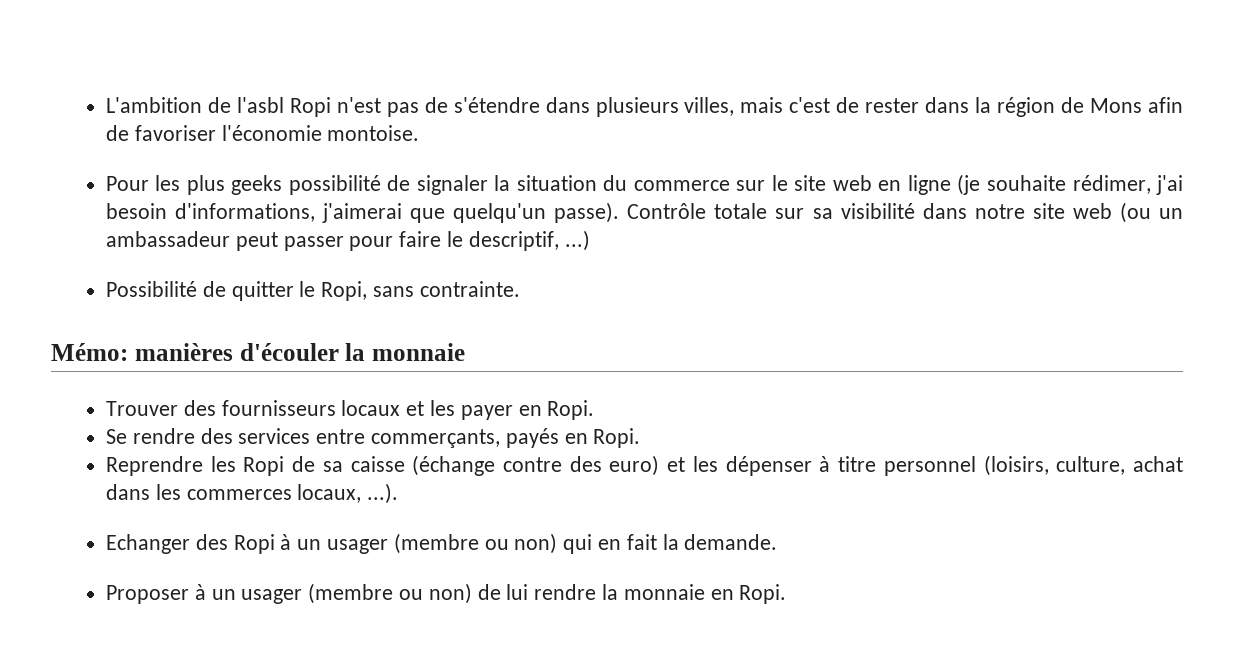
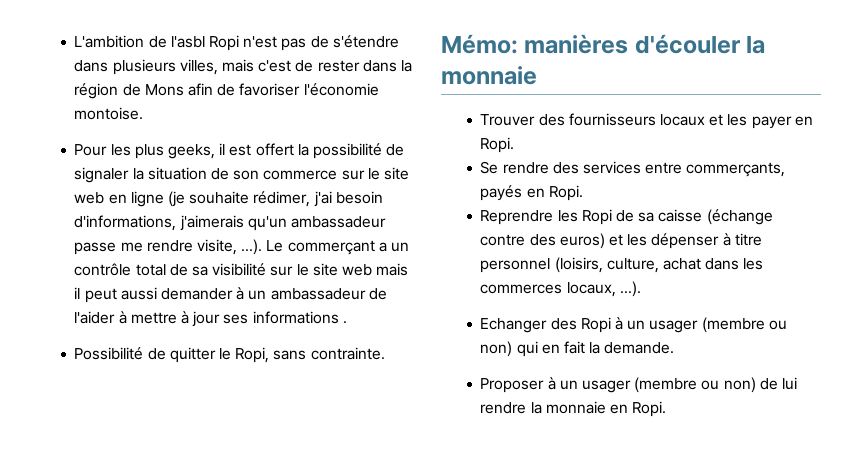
- Pour les plus geeks possibilité de signaler la situation du commerce sur le site web en ligne (je souhaite rédimer, j'ai besoin d'informations, j'aimerai que quelqu'un passe). Contrôle totale sur sa visibilité dans notre site web (ou un ambassadeur peut passer pour faire le descriptif, ...)
+ Pour les plus geeks, il est offert la possibilité de signaler la situation de son commerce sur le site web en ligne (je souhaite rédimer, j'ai besoin d'informations, j'aimerais qu'un ambassadeur passe me rendre visite, ...). Le commerçant a un contrôle total de sa visibilité sur le site web mais il peut aussi demander à un ambassadeur de l'aider à mettre à jour ses informations .
- Reprendre les Ropi de sa caisse (échange contre des euro) et les dépenser à titre personnel (loisirs, culture, achat dans les commerces locaux, ...).
+ Reprendre les Ropi de sa caisse (échange contre des euros) et les dépenser à titre personnel (loisirs, culture, achat dans les commerces locaux, ...).

